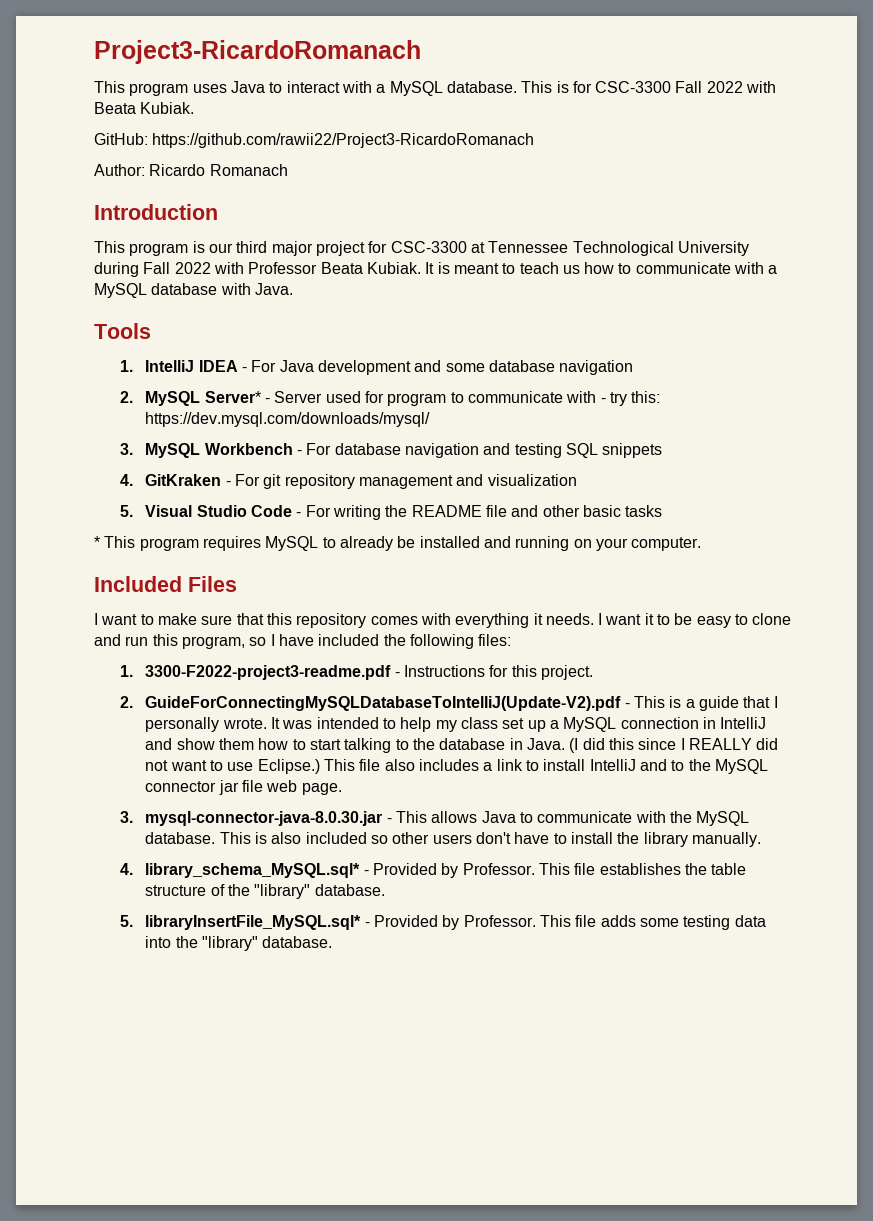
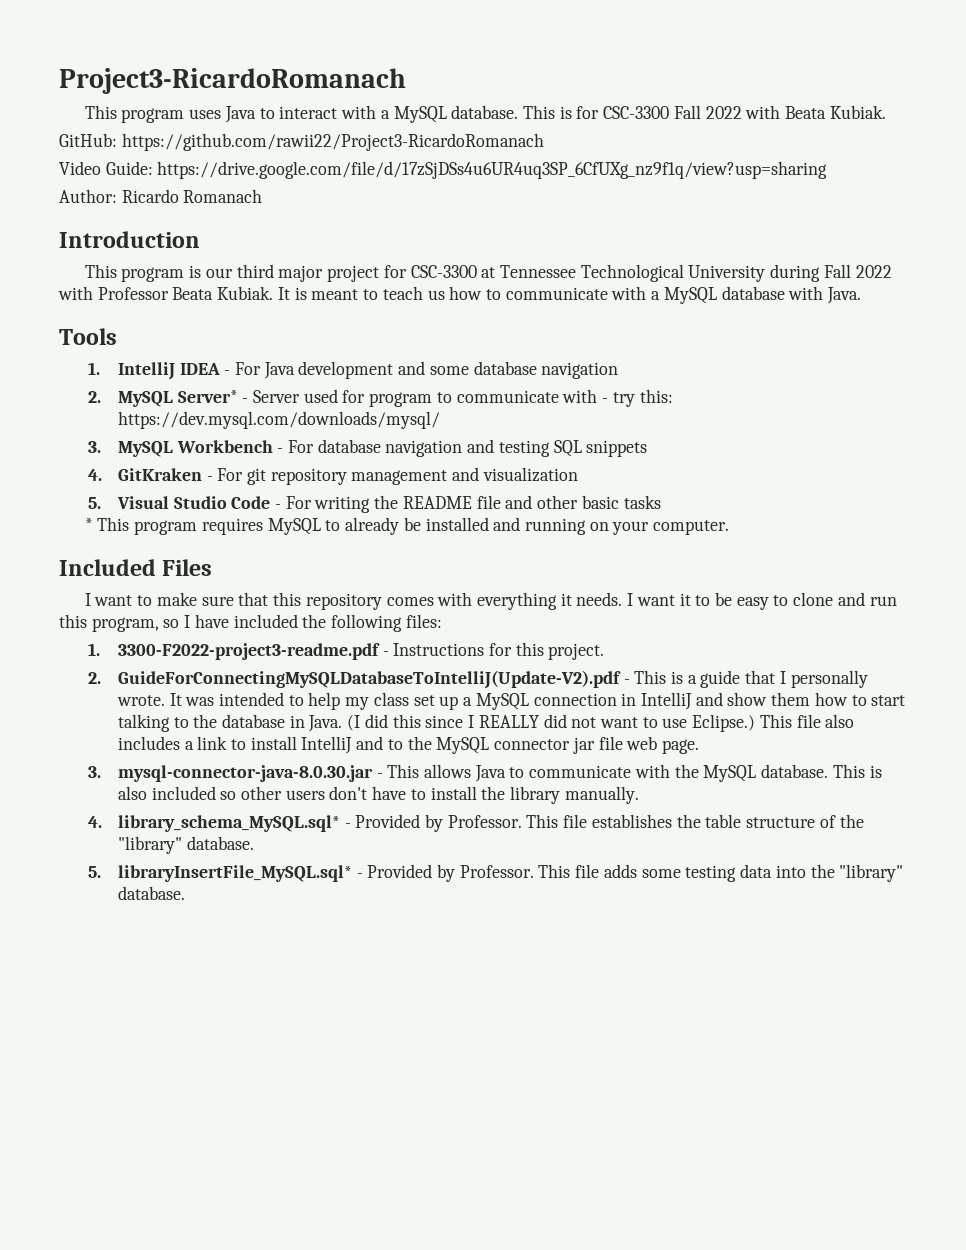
+ Video Guide: https://drive.google.com/file/d/17zSjDSs4u6UR4uq3SP_6CfUXg_nz9f1q/view?usp=sharing

